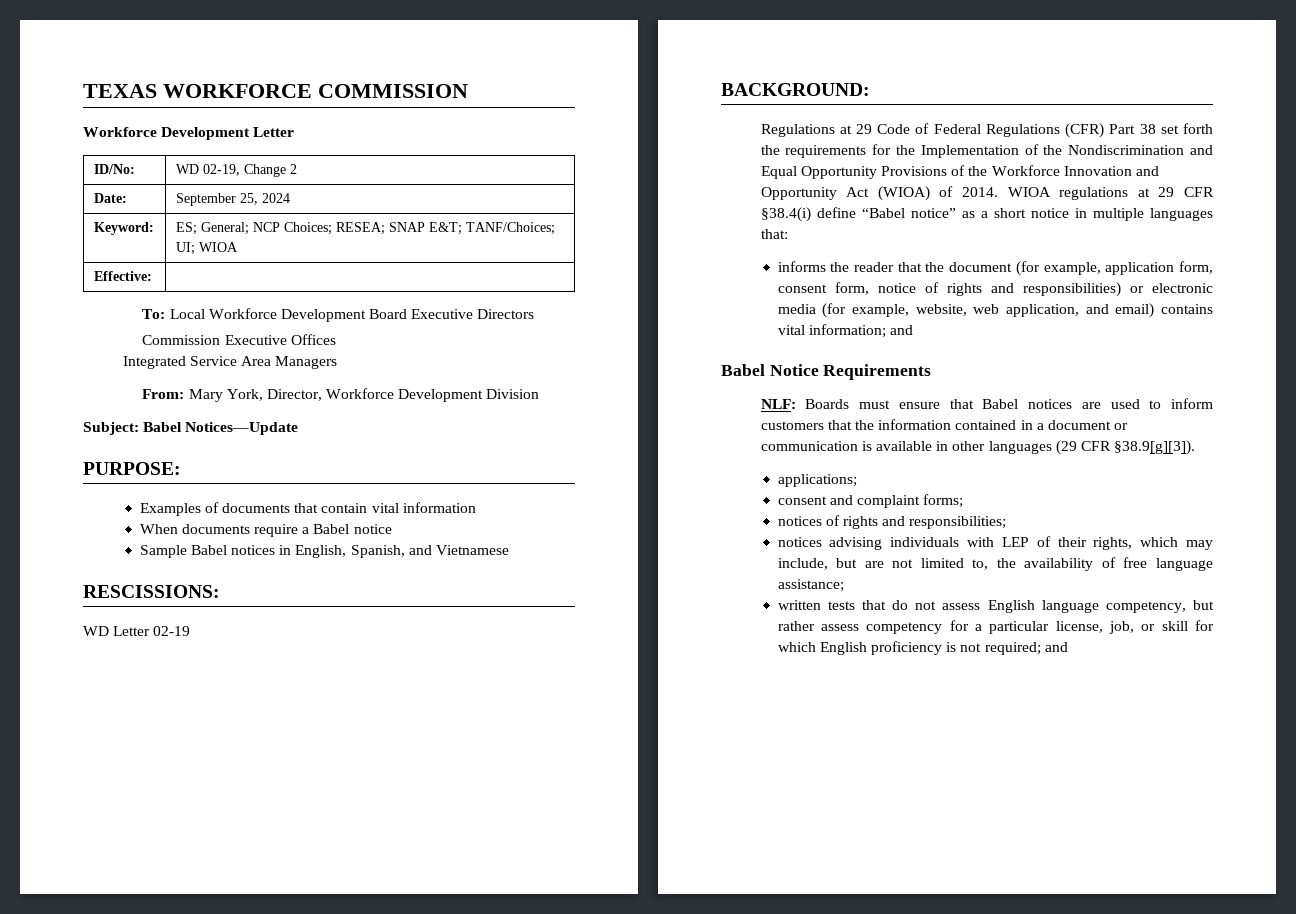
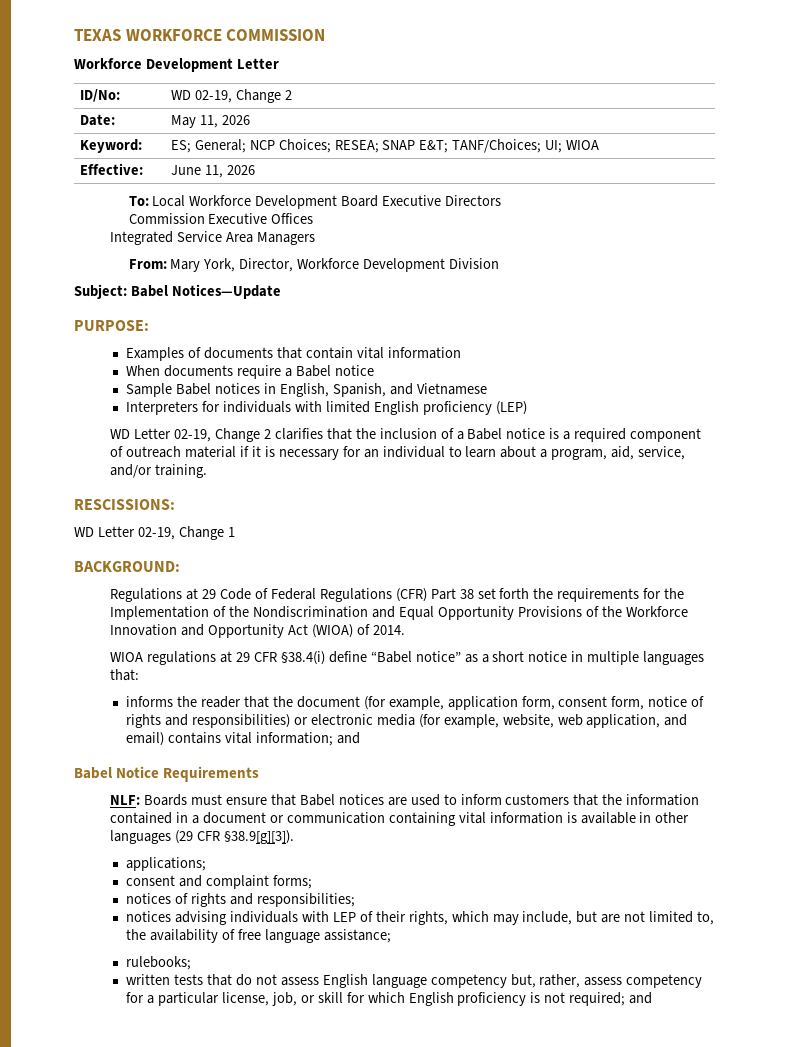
- Date: | September 25, 2024
+ Date: | May 11, 2026
- Effective: |
+ Effective: | June 11, 2026
+ Interpreters for individuals with limited English proficiency (LEP)
+ WD Letter 02-19, Change 2 clarifies that the inclusion of a Babel notice is a required component of outreach material if it is necessary for an individual to learn about a program, aid, service, and/or training.
- WD Letter 02-19
+ WD Letter 02-19, Change 1
- Regulations at 29 Code of Federal Regulations (CFR) Part 38 set forth the requirements for the Implementation of the Nondiscrimination and Equal Opportunity Provisions of the Workforce Innovation and Opportunity Act (WIOA) of 2014. WIOA regulations at 29 CFR §38.4(i) define “Babel notice” as a short notice in multiple languages that:
+ Regulations at 29 Code of Federal Regulations (CFR) Part 38 set forth the requirements for the Implementation of the Nondiscrimination and Equal Opportunity Provisions of the Workforce Innovation and Opportunity Act (WIOA) of 2014.
+ WIOA regulations at 29 CFR §38.4(i) define “Babel notice” as a short notice in multiple languages that:
- NLF: Boards must ensure that Babel notices are used to inform customers that the information contained in a document or communication is available in other languages (29 CFR §38.9[g][3]).
+ NLF: Boards must ensure that Babel notices are used to inform customers that the information contained in a document or communication containing vital information is available in other languages (29 CFR §38.9[g][3]).
+ rulebooks;
- written tests that do not assess English language competency, but rather assess competency for a particular license, job, or skill for which English proficiency is not required; and
+ written tests that do not assess English language competency but, rather, assess competency for a particular license, job, or skill for which English proficiency is not required; and

